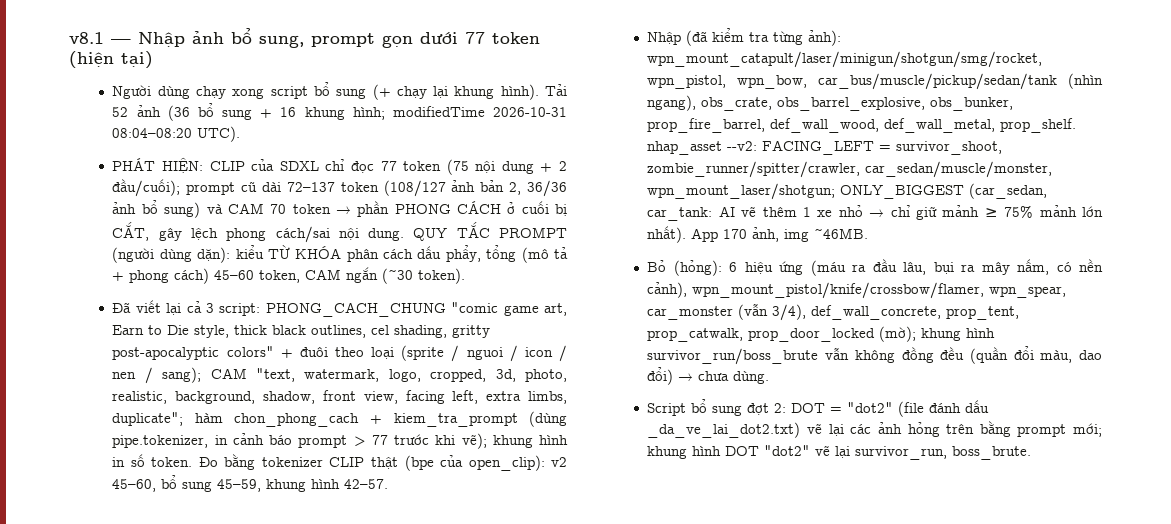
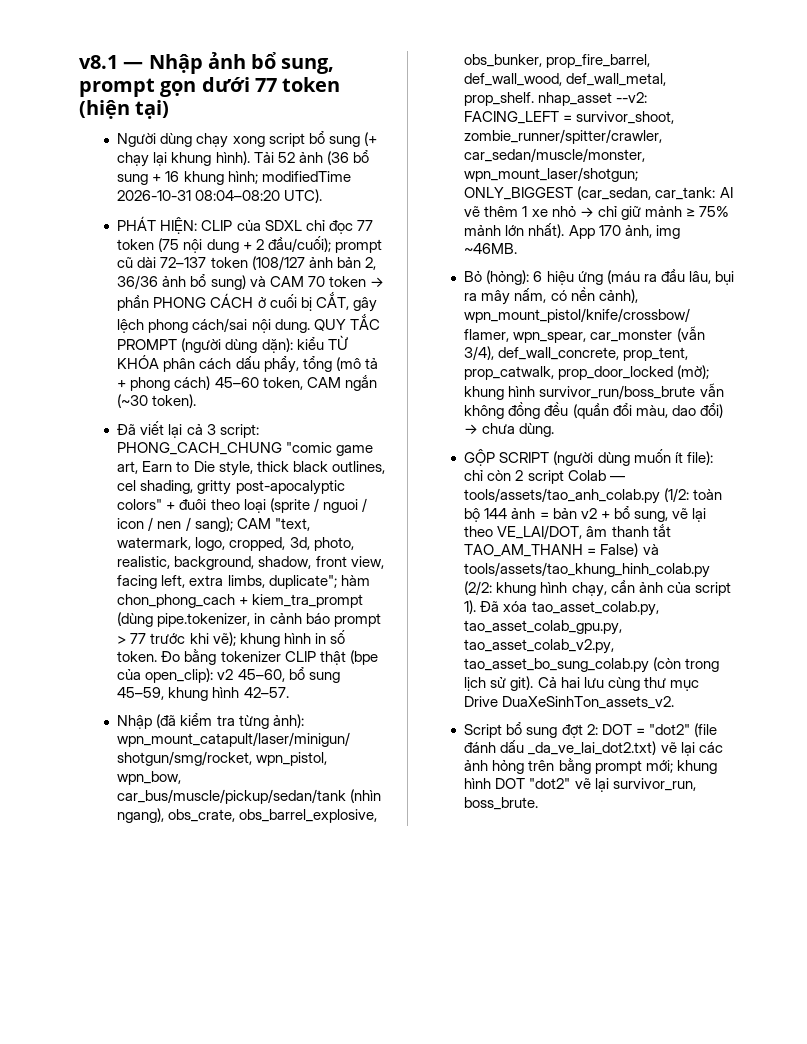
+ GỘP SCRIPT (người dùng muốn ít file): chỉ còn 2 script Colab — tools/assets/tao_anh_colab.py (1/2: toàn bộ 144 ảnh = bản v2 + bổ sung, vẽ lại theo VE_LAI/DOT, âm thanh tắt TAO_AM_THANH = False) và tools/assets/tao_khung_hinh_colab.py (2/2: khung hình chạy, cần ảnh của script 1). Đã xóa tao_asset_colab.py, tao_asset_colab_gpu.py, tao_asset_colab_v2.py, tao_asset_bo_sung_colab.py (còn trong lịch sử git). Cả hai lưu cùng thư mục Drive DuaXeSinhTon_assets_v2.

